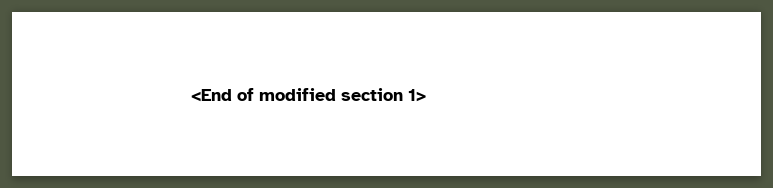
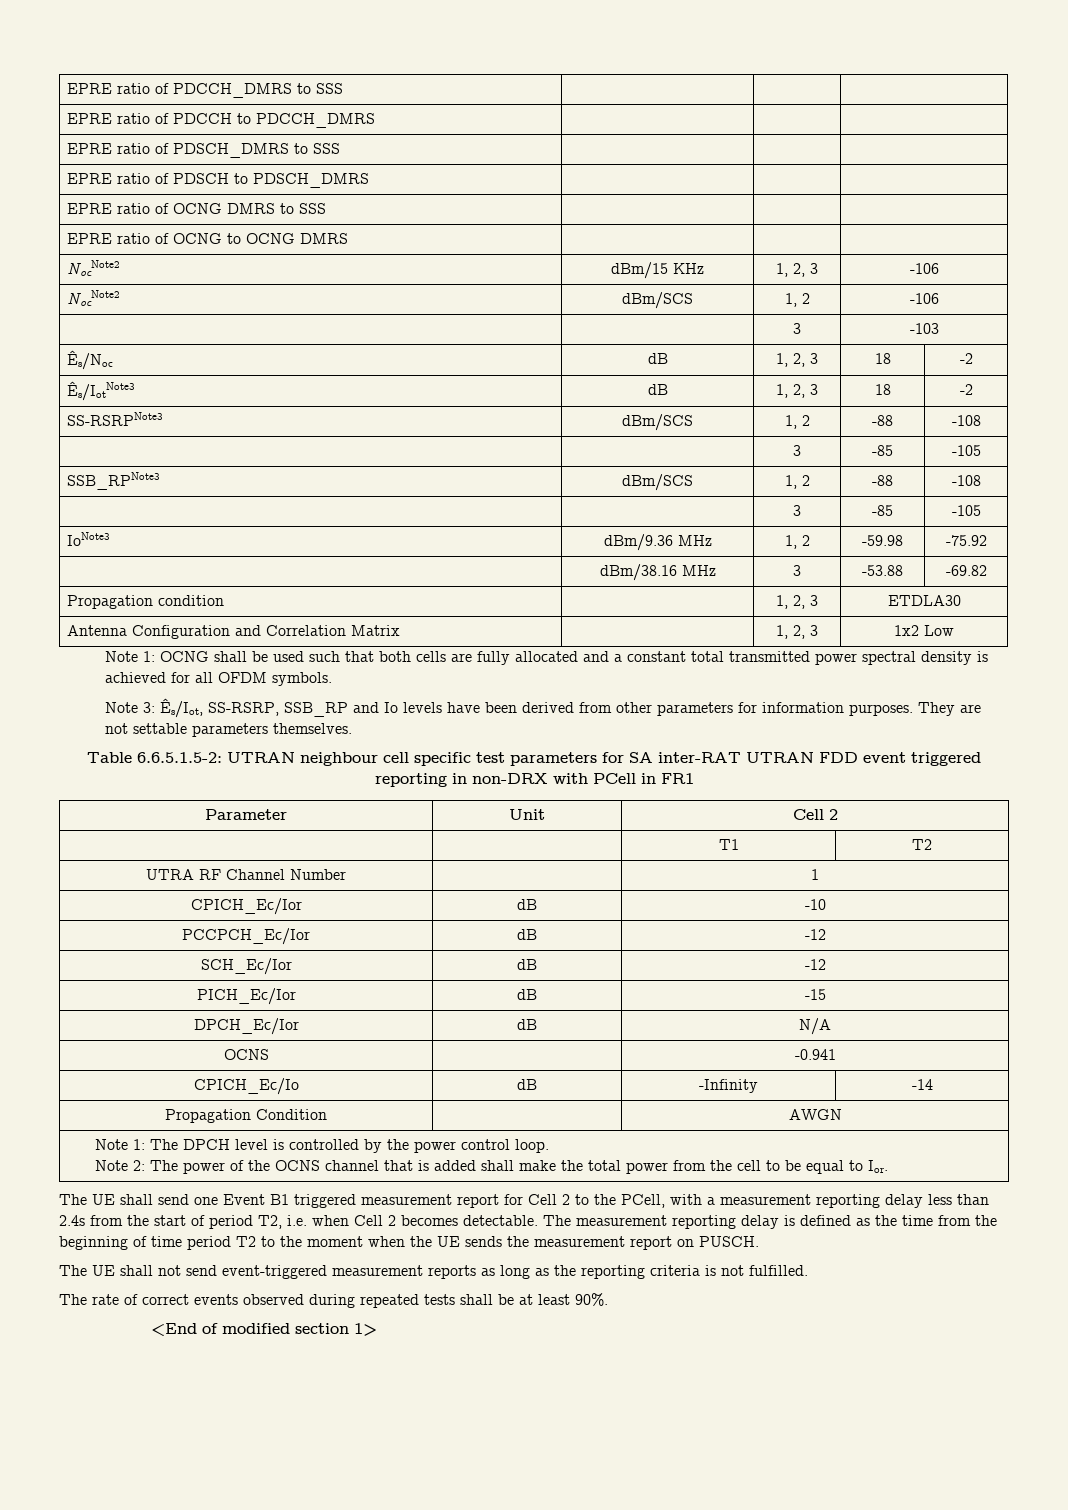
+ EPRE ratio of PDCCH_DMRS to SSS | | |
+ EPRE ratio of PDCCH to PDCCH_DMRS | | |
+ EPRE ratio of PDSCH_DMRS to SSS | | |
+ EPRE ratio of PDSCH to PDSCH_DMRS | | |
+ EPRE ratio of OCNG DMRS to SSS | | |
+ EPRE ratio of OCNG to OCNG DMRS | | |
+ NocNote2 | dBm/15 KHz | 1, 2, 3 | -106
+ NocNote2 | dBm/SCS | 1, 2 | -106
+ | | 3 | -103
+ Ês/Noc | dB | 1, 2, 3 | 18 | -2
+ Ês/IotNote3 | dB | 1, 2, 3 | 18 | -2
+ SS-RSRPNote3 | dBm/SCS | 1, 2 | -88 | -108
+ | | 3 | -85 | -105
+ SSB_RPNote3 | dBm/SCS | 1, 2 | -88 | -108
+ | | 3 | -85 | -105
+ IoNote3 | dBm/9.36 MHz | 1, 2 | -59.98 | -75.92
+ | dBm/38.16 MHz | 3 | -53.88 | -69.82
+ Propagation condition | | 1, 2, 3 | ETDLA30
+ Antenna Configuration and Correlation Matrix | | 1, 2, 3 | 1x2 Low
+ Note 1: OCNG shall be used such that both cells are fully allocated and a constant total transmitted power spectral density is achieved for all OFDM symbols.
+ Note 3: Ês/Iot, SS-RSRP, SSB_RP and Io levels have been derived from other parameters for information purposes. They are not settable parameters themselves.
+ Table 6.6.5.1.5-2: UTRAN neighbour cell specific test parameters for SA inter-RAT UTRAN FDD event triggered reporting in non-DRX with PCell in FR1
+ Parameter | Unit | Cell 2
+ | | T1 | T2
+ UTRA RF Channel Number | | 1
+ CPICH_Ec/Ior | dB | -10
+ PCCPCH_Ec/Ior | dB | -12
+ SCH_Ec/Ior | dB | -12
+ PICH_Ec/Ior | dB | -15
+ DPCH_Ec/Ior | dB | N/A
+ OCNS | | -0.941
+ CPICH_Ec/Io | dB | -Infinity | -14
+ Propagation Condition | | AWGN
+ Note 1: The DPCH level is controlled by the power control loop.
+ Note 2: The power of the OCNS channel that is added shall make the total power from the cell to be equal to Ior.
+ The UE shall send one Event B1 triggered measurement report for Cell 2 to the PCell, with a measurement reporting delay less than 2.4s from the start of period T2, i.e. when Cell 2 becomes detectable. The measurement reporting delay is defined as the time from the beginning of time period T2 to the moment when the UE sends the measurement report on PUSCH.
+ The UE shall not send event-triggered measurement reports as long as the reporting criteria is not fulfilled.
+ The rate of correct events observed during repeated tests shall be at least 90%.

